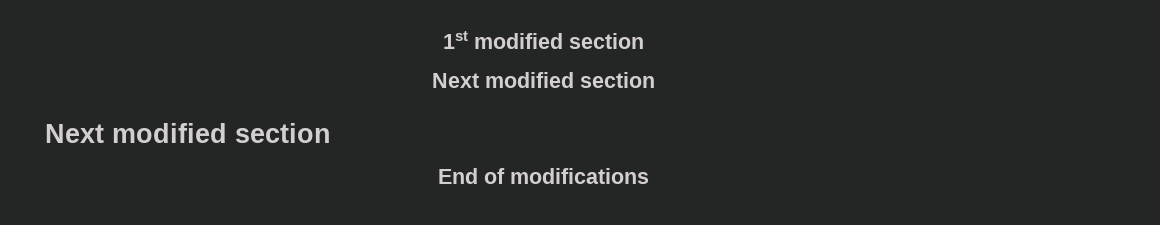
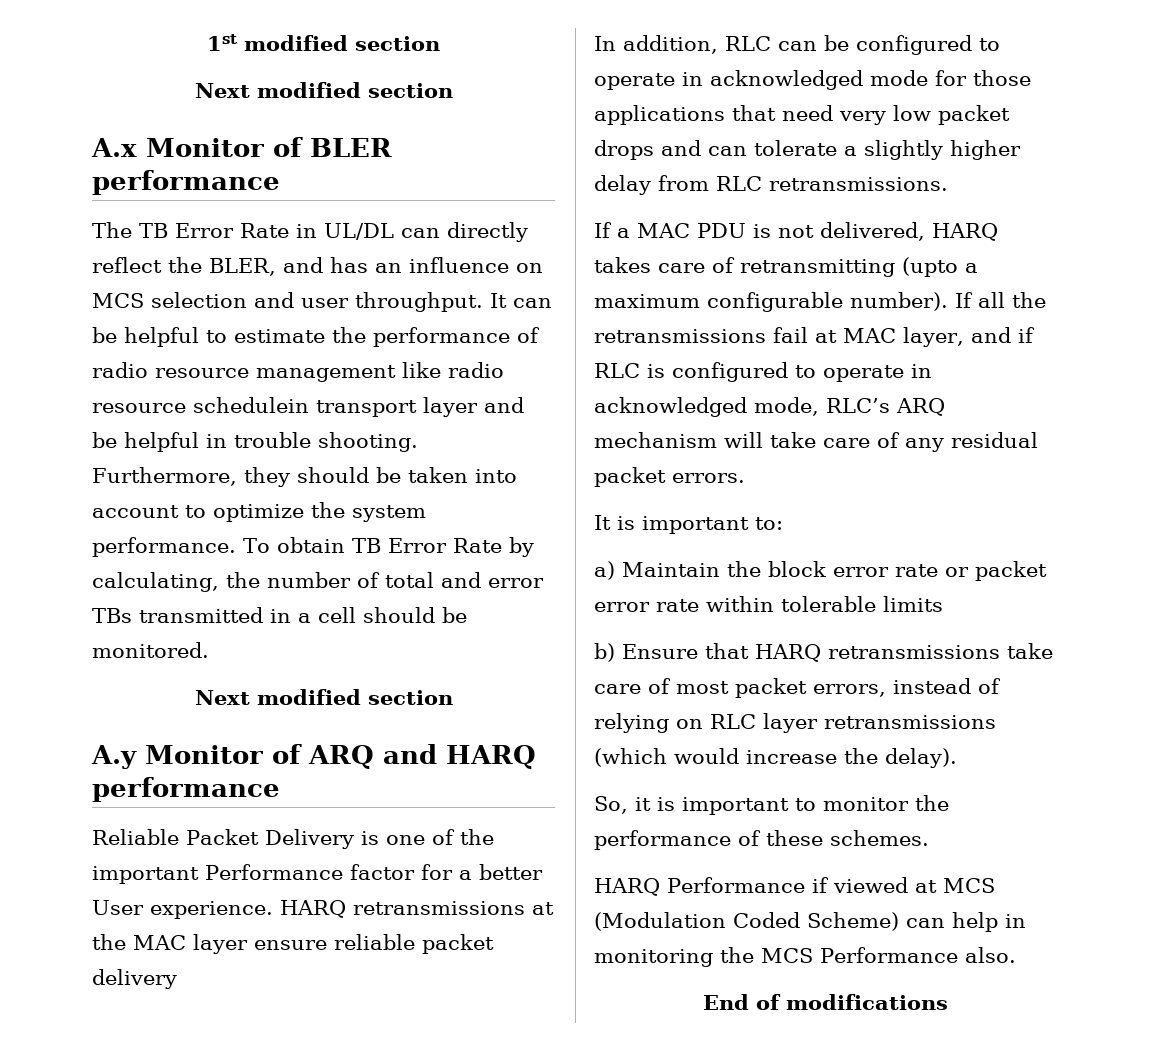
  1st modified section
  Next modified section
+ A.x Monitor of BLER performance
+ The TB Error Rate in UL/DL can directly reflect the BLER, and has an influence on MCS selection and user throughput. It can be helpful to estimate the performance of radio resource management like radio resource schedulein transport layer and be helpful in trouble shooting. Furthermore, they should be taken into account to optimize the system performance. To obtain TB Error Rate by calculating, the number of total and error TBs transmitted in a cell should be monitored.
  Next modified section
+ A.y Monitor of ARQ and HARQ performance
+ Reliable Packet Delivery is one of the important Performance factor for a better User experience. HARQ retransmissions at the MAC layer ensure reliable packet delivery
+ In addition, RLC can be configured to operate in acknowledged mode for those applications that need very low packet drops and can tolerate a slightly higher delay from RLC retransmissions.
+ If a MAC PDU is not delivered, HARQ takes care of retransmitting (upto a maximum configurable number). If all the retransmissions fail at MAC layer, and if RLC is configured to operate in acknowledged mode, RLC’s ARQ mechanism will take care of any residual packet errors.
+ It is important to:
+ a) Maintain the block error rate or packet error rate within tolerable limits
+ b) Ensure that HARQ retransmissions take care of most packet errors, instead of relying on RLC layer retransmissions (which would increase the delay).
+ So, it is important to monitor the performance of these schemes.
+ HARQ Performance if viewed at MCS (Modulation Coded Scheme) can help in monitoring the MCS Performance also.

